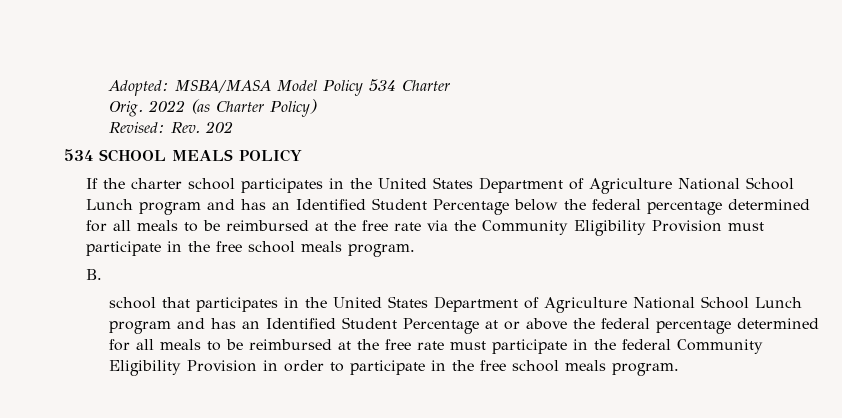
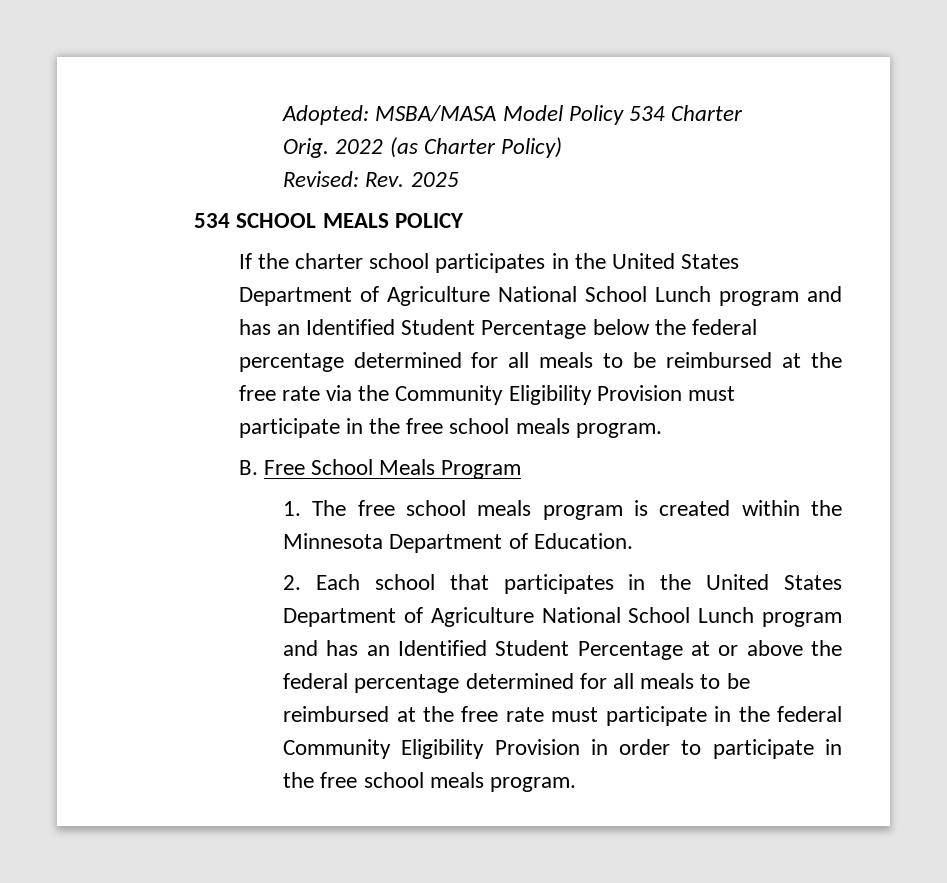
- Revised: Rev. 202
+ Revised: Rev. 2025
- B.
- school that participates in the United States Department of Agriculture National School Lunch program and has an Identified Student Percentage at or above the federal percentage determined for all meals to be reimbursed at the free rate must participate in the federal Community Eligibility Provision in order to participate in the free school meals program.
+ B. Free School Meals Program
+ 1. The free school meals program is created within the Minnesota Department of Education.
+ 2. Each school that participates in the United States Department of Agriculture National School Lunch program and has an Identified Student Percentage at or above the federal percentage determined for all meals to be reimbursed at the free rate must participate in the federal Community Eligibility Provision in order to participate in the free school meals program.

